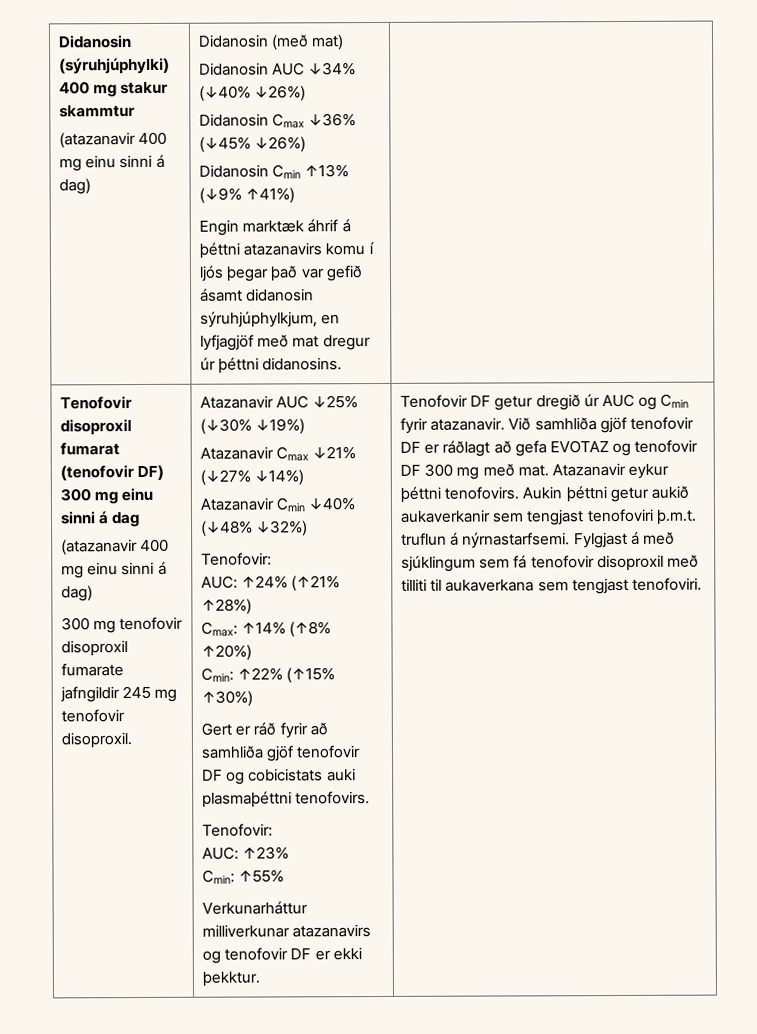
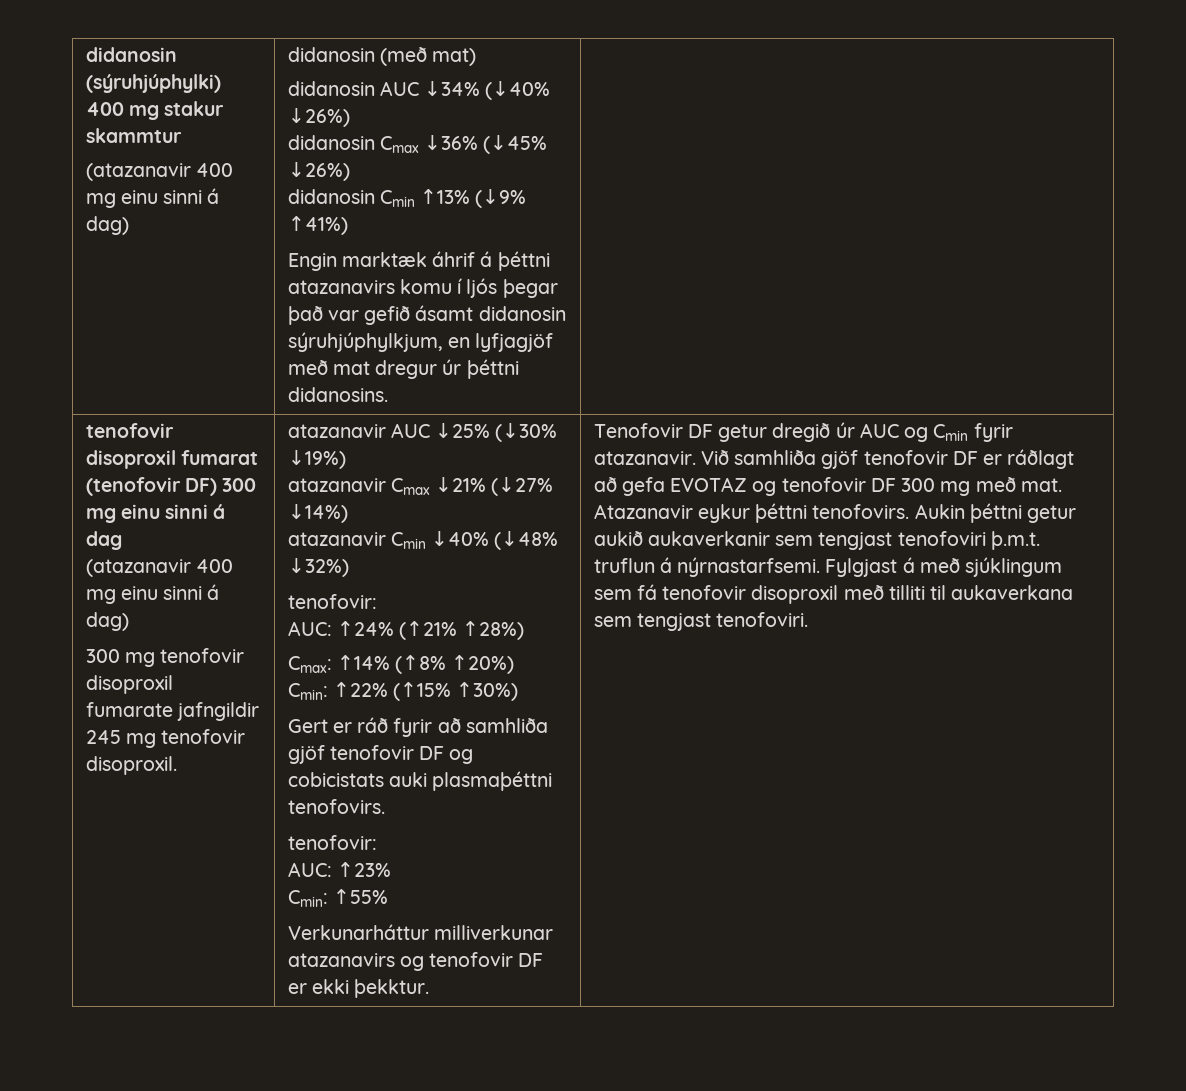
- Didanosin (sýruhjúphylki) 400 mg stakur skammtur
+ didanosin (sýruhjúphylki) 400 mg stakur skammtur
- Didanosin (með mat)
+ didanosin (með mat)
- Didanosin AUC ↓34% (↓40% ↓26%)
+ didanosin AUC ↓34% (↓40% ↓26%)
- Didanosin Cmax ↓36% (↓45% ↓26%)
+ didanosin Cmax ↓36% (↓45% ↓26%)
- Didanosin Cmin ↑13% (↓9% ↑41%)
+ didanosin Cmin ↑13% (↓9% ↑41%)
- Tenofovir disoproxil fumarat (tenofovir DF) 300 mg einu sinni á dag
+ tenofovir disoproxil fumarat (tenofovir DF) 300 mg einu sinni á dag
- Atazanavir AUC ↓25% (↓30% ↓19%)
+ atazanavir AUC ↓25% (↓30% ↓19%)
- Atazanavir Cmax ↓21% (↓27% ↓14%)
+ atazanavir Cmax ↓21% (↓27% ↓14%)
- Atazanavir Cmin ↓40% (↓48% ↓32%)
- Tenofovir:
+ atazanavir Cmin ↓40% (↓48% ↓32%)
+ tenofovir:
  Gert er ráð fyrir að samhliða gjöf tenofovir DF og cobicistats auki plasmaþéttni tenofovirs.
- Tenofovir:
+ tenofovir:

